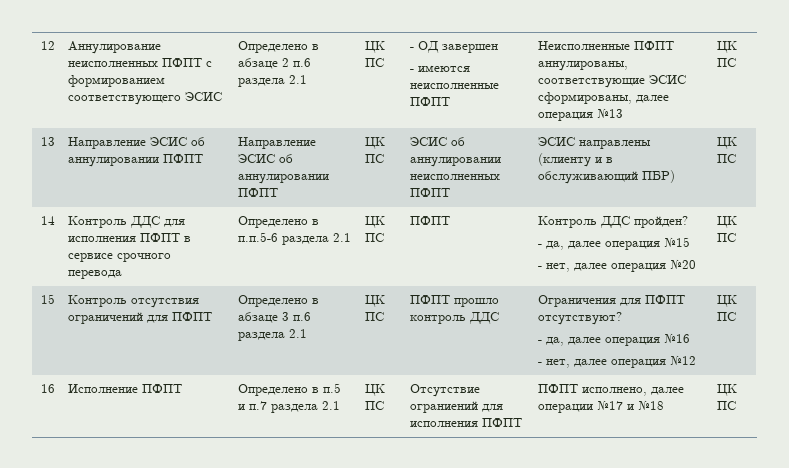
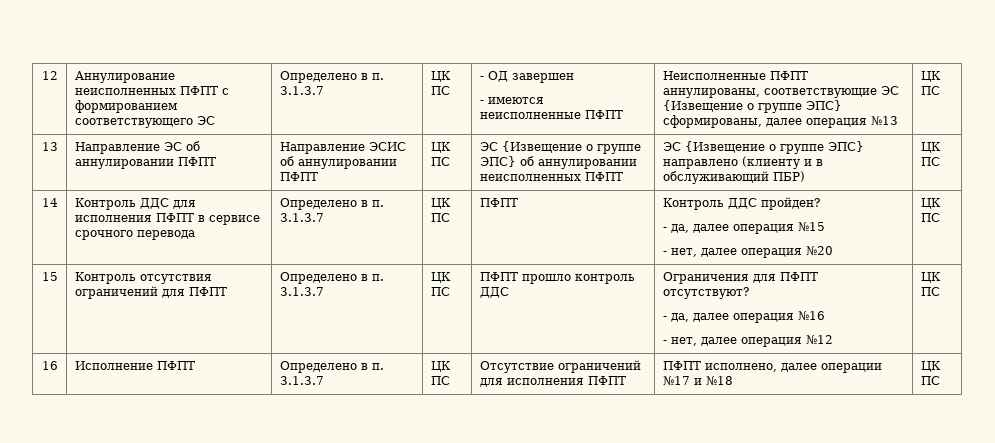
- 12 | Аннулирование неисполненных ПФПТ с формированием соответствующего ЭСИС | Определено в абзаце 2 п.6 раздела 2.1 | ЦК ПС | - ОД завершен
- - имеются неисполненные ПФПТ | Неисполненные ПФПТ аннулированы, соответствующие ЭСИС сформированы, далее операция №13 | ЦК ПС
+ 12 | Аннулирование неисполненных ПФПТ с формированием соответствующего ЭС | Определено в п. 3.1.3.7 | ЦК ПС | - ОД завершен
+ - имеются неисполненные ПФПТ | Неисполненные ПФПТ аннулированы, соответствующие ЭС {Извещение о группе ЭПС} сформированы, далее операция №13 | ЦК ПС
- 13 | Направление ЭСИС об аннулировании ПФПТ | Направление ЭСИС об аннулировании ПФПТ | ЦК ПС | ЭСИС об аннулировании неисполненных ПФПТ | ЭСИС направлены (клиенту и в обслуживающий ПБР) | ЦК ПС
+ 13 | Направление ЭС об аннулировании ПФПТ | Направление ЭСИС об аннулировании ПФПТ | ЦК ПС | ЭС {Извещение о группе ЭПС} об аннулировании неисполненных ПФПТ | ЭС {Извещение о группе ЭПС} направлено (клиенту и в обслуживающий ПБР) | ЦК ПС
- 14 | Контроль ДДС для исполнения ПФПТ в сервисе срочного перевода | Определено в п.п.5-6 раздела 2.1 | ЦК ПС | ПФПТ | Контроль ДДС пройден?
+ 14 | Контроль ДДС для исполнения ПФПТ в сервисе срочного перевода | Определено в п. 3.1.3.7 | ЦК ПС | ПФПТ | Контроль ДДС пройден?
- 15 | Контроль отсутствия ограничений для ПФПТ | Определено в абзаце 3 п.6 раздела 2.1 | ЦК ПС | ПФПТ прошло контроль ДДС | Ограничения для ПФПТ отсутствуют?
+ 15 | Контроль отсутствия ограничений для ПФПТ | Определено в п. 3.1.3.7 | ЦК ПС | ПФПТ прошло контроль ДДС | Ограничения для ПФПТ отсутствуют?
- 16 | Исполнение ПФПТ | Определено в п.5 и п.7 раздела 2.1 | ЦК ПС | Отсутствие ограниений для исполнения ПФПТ | ПФПТ исполнено, далее операции №17 и №18 | ЦК ПС
+ 16 | Исполнение ПФПТ | Определено в п. 3.1.3.7 | ЦК ПС | Отсутствие ограничений для исполнения ПФПТ | ПФПТ исполнено, далее операции №17 и №18 | ЦК ПС

